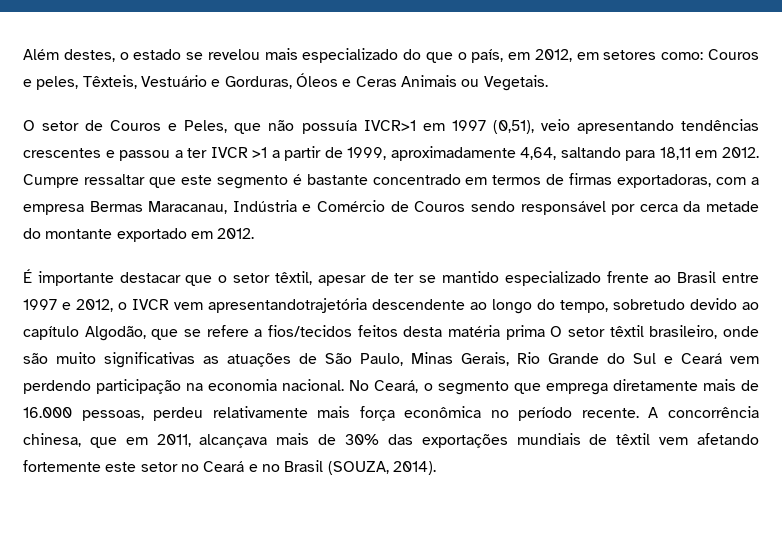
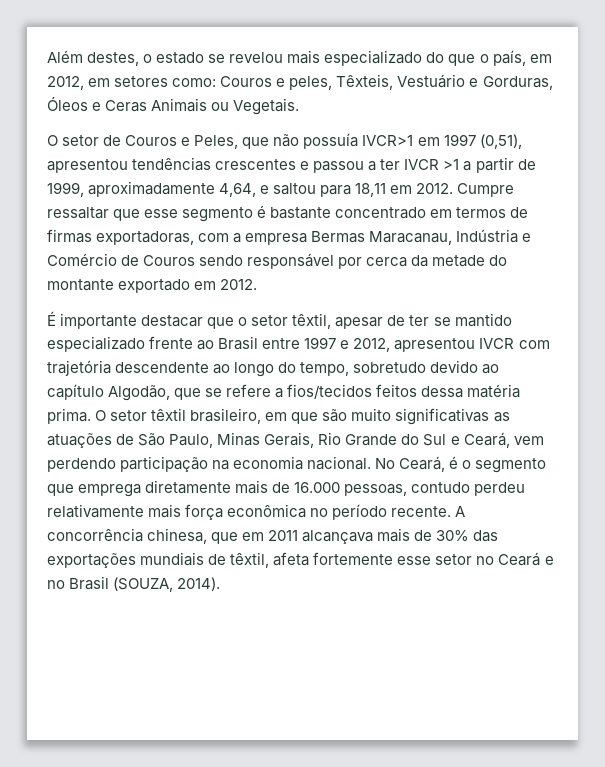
- O setor de Couros e Peles, que não possuía IVCR>1 em 1997 (0,51), veio apresentando tendências crescentes e passou a ter IVCR >1 a partir de 1999, aproximadamente 4,64, saltando para 18,11 em 2012.
+ O setor de Couros e Peles, que não possuía IVCR>1 em 1997 (0,51), apresentou tendências crescentes e passou a ter IVCR >1 a partir de 1999, aproximadamente 4,64, e saltou para 18,11 em 2012.
- Cumpre ressaltar que este segmento é bastante concentrado em termos de firmas exportadoras, com a empresa Bermas Maracanau, Indústria e Comércio de Couros sendo responsável por cerca da metade do montante exportado em 2012.
+ Cumpre ressaltar que esse segmento é bastante concentrado em termos de firmas exportadoras, com a empresa Bermas Maracanau, Indústria e Comércio de Couros sendo responsável por cerca da metade do montante exportado em 2012.
- É importante destacar que o setor têxtil, apesar de ter se mantido especializado frente ao Brasil entre 1997 e 2012, o IVCR vem apresentandotrajetória descendente ao longo do tempo, sobretudo devido ao capítulo Algodão, que se refere a fios/tecidos feitos desta matéria prima O setor têxtil brasileiro, onde são muito significativas as atuações de São Paulo, Minas Gerais, Rio Grande do Sul e Ceará vem perdendo participação na economia nacional.
+ É importante destacar que o setor têxtil, apesar de ter se mantido especializado frente ao Brasil entre 1997 e 2012, apresentou IVCR com trajetória descendente ao longo do tempo, sobretudo devido ao capítulo Algodão, que se refere a fios/tecidos feitos dessa matéria prima. O setor têxtil brasileiro, em que são muito significativas as atuações de São Paulo, Minas Gerais, Rio Grande do Sul e Ceará, vem perdendo participação na economia nacional.
- No Ceará, o segmento que emprega diretamente mais de 16.000 pessoas, perdeu relativamente mais força econômica no período recente.
+ No Ceará, é o segmento que emprega diretamente mais de 16.000 pessoas, contudo perdeu relativamente mais força econômica no período recente.
- A concorrência chinesa, que em 2011, alcançava mais de 30% das exportações mundiais de têxtil vem afetando fortemente este setor no Ceará e no Brasil (SOUZA, 2014).
+ A concorrência chinesa, que em 2011 alcançava mais de 30% das exportações mundiais de têxtil, afeta fortemente esse setor no Ceará e no Brasil (SOUZA, 2014).

